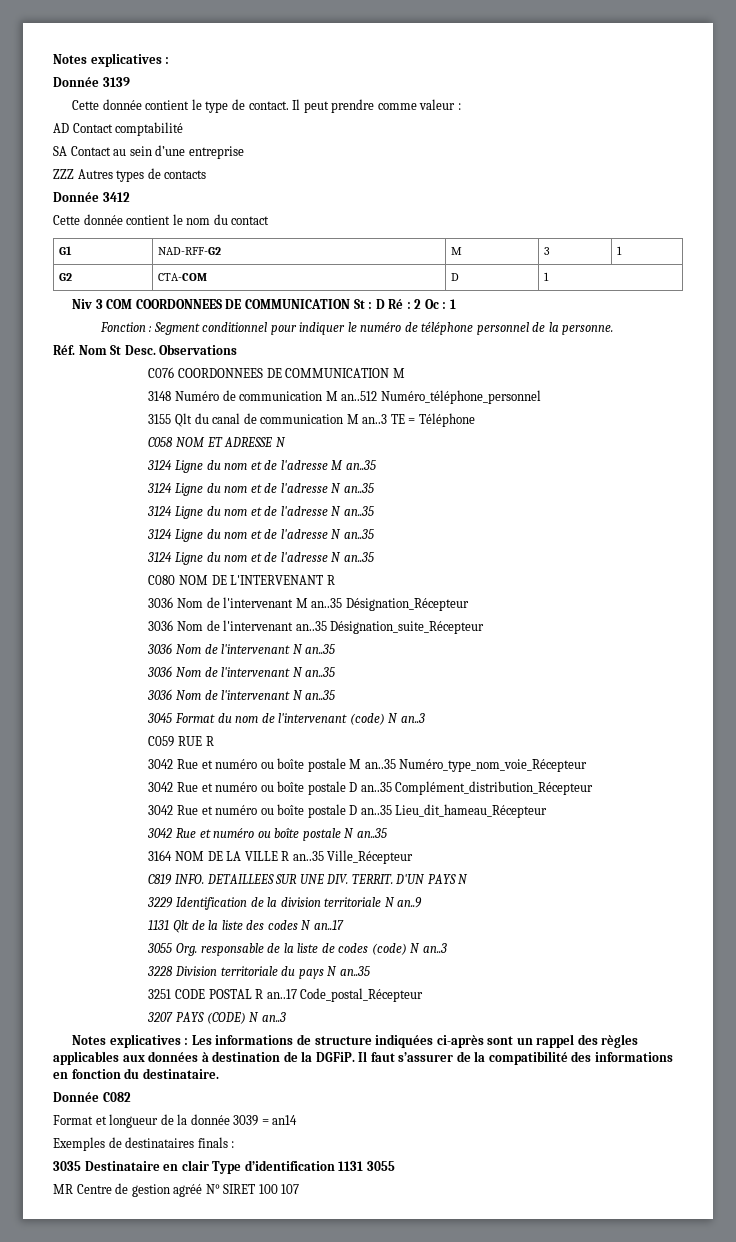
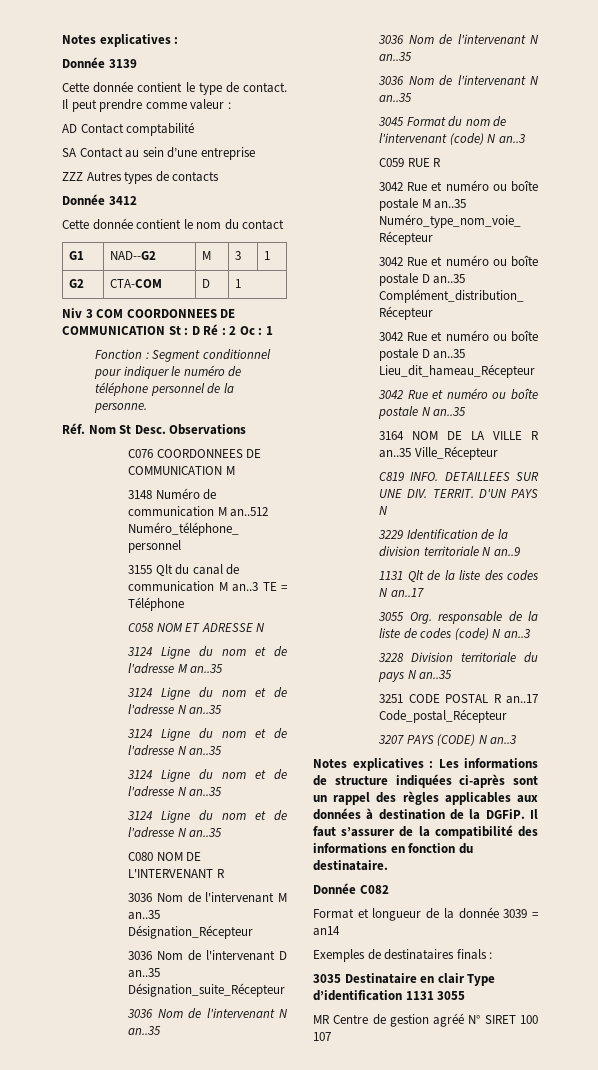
- G1 | NAD-RFF-G2 | M | 3 | 1
+ G1 | NAD--G2 | M | 3 | 1
- 3036 Nom de l'intervenant an..35 Désignation_suite_Récepteur
+ 3036 Nom de l'intervenant D an..35 Désignation_suite_Récepteur

